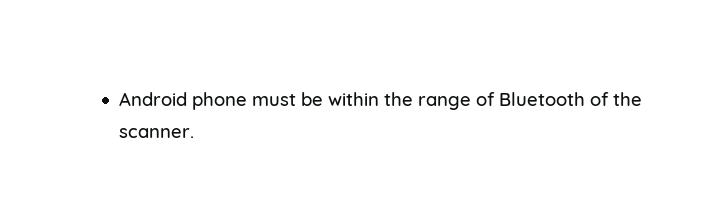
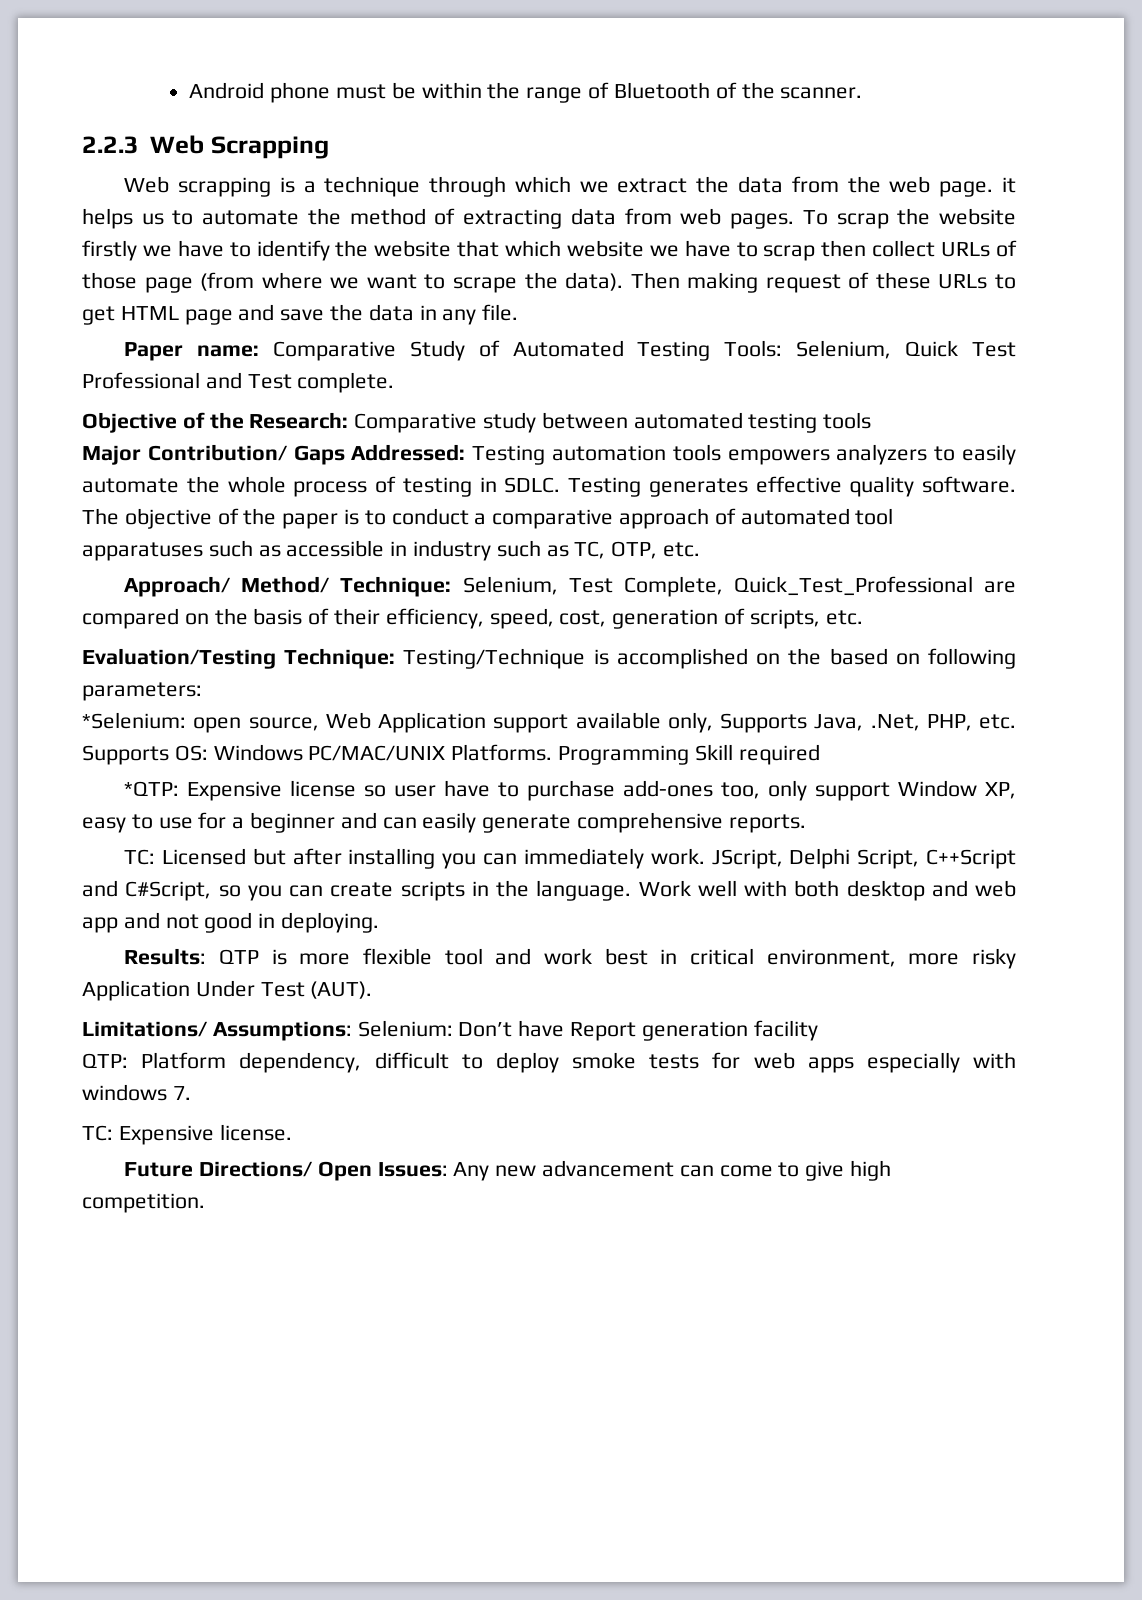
+ 2.2.3 Web Scrapping
+ Web scrapping is a technique through which we extract the data from the web page. it helps us to automate the method of extracting data from web pages. To scrap the website firstly we have to identify the website that which website we have to scrap then collect URLs of those page (from where we want to scrape the data). Then making request of these URLs to get HTML page and save the data in any file.
+ Paper name: Comparative Study of Automated Testing Tools: Selenium, Quick Test Professional and Test complete.
+ Objective of the Research: Comparative study between automated testing tools
+ Major Contribution/ Gaps Addressed: Testing automation tools empowers analyzers to easily automate the whole process of testing in SDLC. Testing generates effective quality software. The objective of the paper is to conduct a comparative approach of automated tool apparatuses such as accessible in industry such as TC, OTP, etc.
+ Approach/ Method/ Technique: Selenium, Test Complete, Quick_Test_Professional are compared on the basis of their efficiency, speed, cost, generation of scripts, etc.
+ Evaluation/Testing Technique: Testing/Technique is accomplished on the based on following parameters:
+ *Selenium: open source, Web Application support available only, Supports Java, .Net, PHP, etc. Supports OS: Windows PC/MAC/UNIX Platforms. Programming Skill required
+ *QTP: Expensive license so user have to purchase add-ones too, only support Window XP, easy to use for a beginner and can easily generate comprehensive reports.
+ TC: Licensed but after installing you can immediately work. JScript, Delphi Script, C++Script and C#Script, so you can create scripts in the language. Work well with both desktop and web app and not good in deploying.
+ Results: QTP is more flexible tool and work best in critical environment, more risky Application Under Test (AUT).
+ Limitations/ Assumptions: Selenium: Don’t have Report generation facility
+ QTP: Platform dependency, difficult to deploy smoke tests for web apps especially with windows 7.
+ TC: Expensive license.
+ Future Directions/ Open Issues: Any new advancement can come to give high competition.

